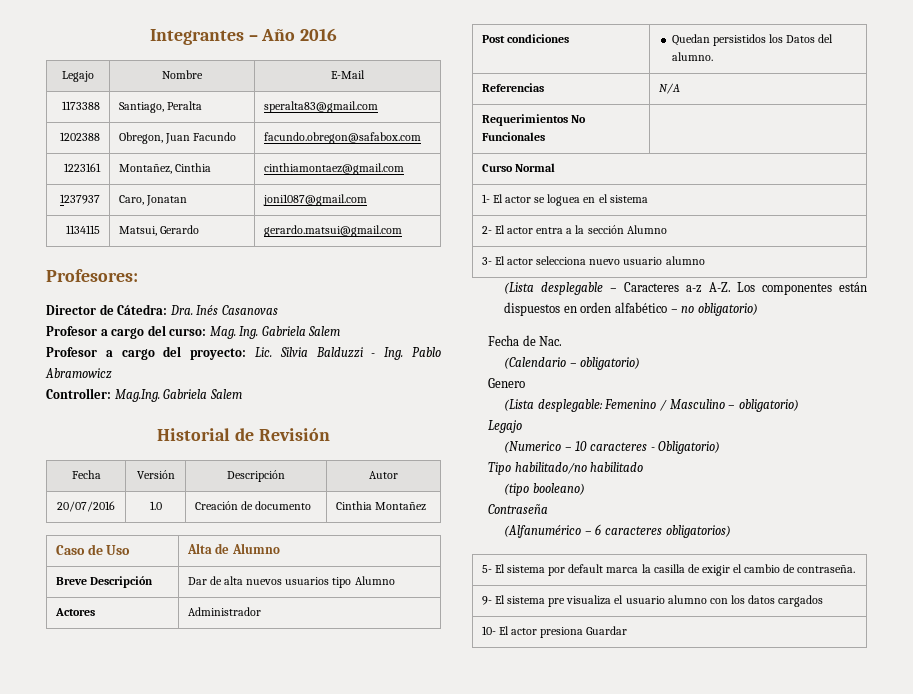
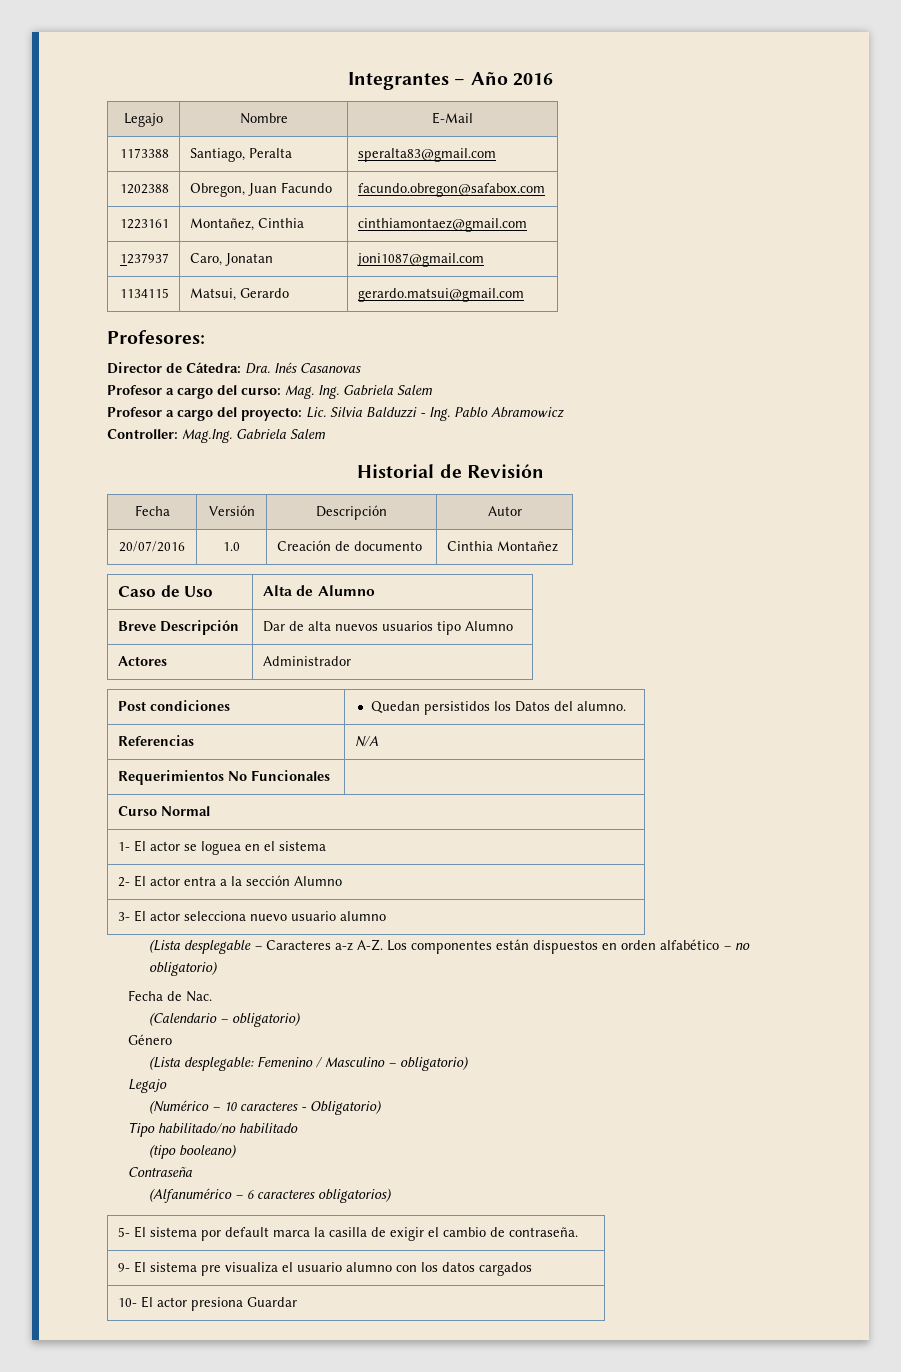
- Genero
+ Género
- (Numerico – 10 caracteres - Obligatorio)
+ (Numérico – 10 caracteres - Obligatorio)

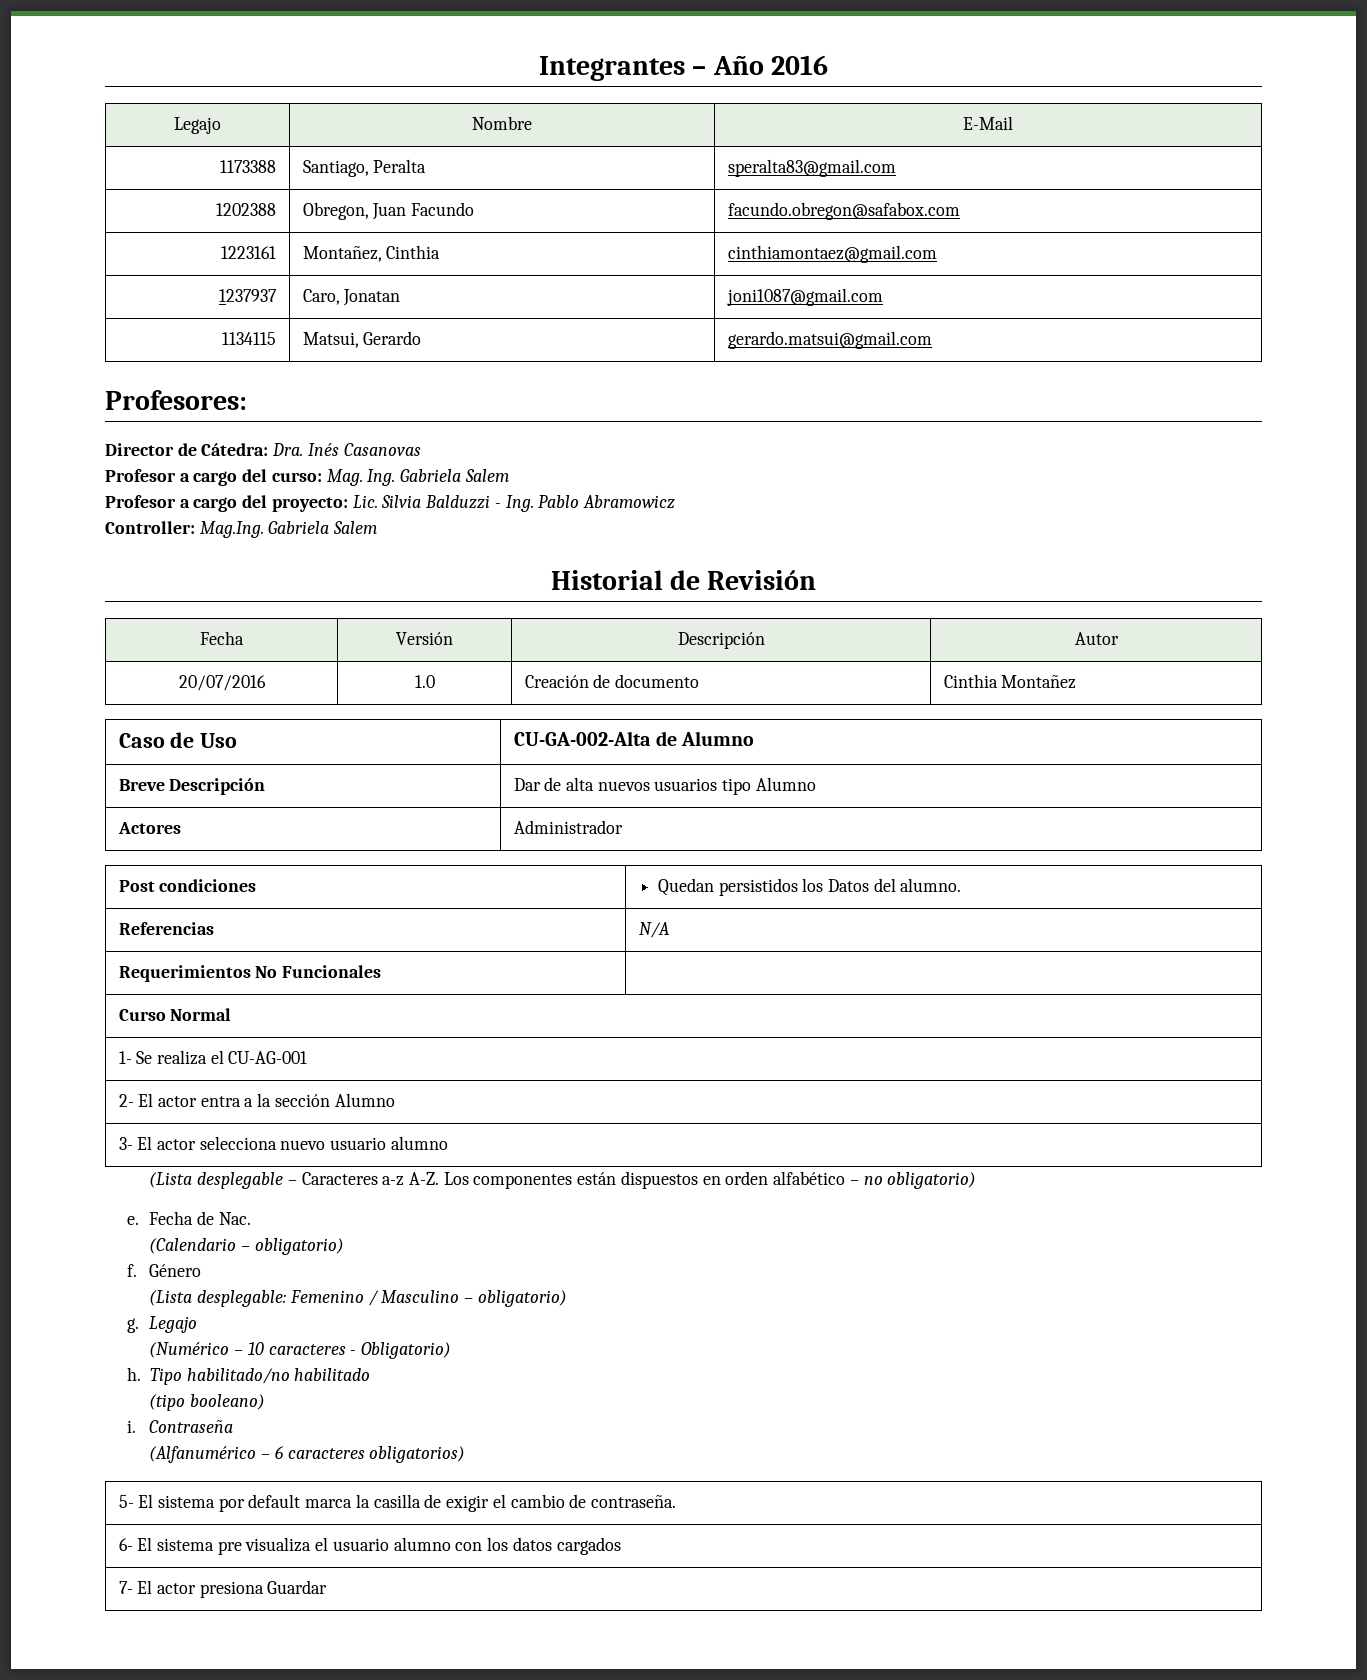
- Caso de Uso | Alta de Alumno
+ Caso de Uso | CU-GA-002-Alta de Alumno
- 1- El actor se loguea en el sistema
+ 1- Se realiza el CU-AG-001
+ e.
+ f.
+ g.
+ h.
+ i.
- 9- El sistema pre visualiza el usuario alumno con los datos cargados
+ 6- El sistema pre visualiza el usuario alumno con los datos cargados
- 10- El actor presiona Guardar
+ 7- El actor presiona Guardar

